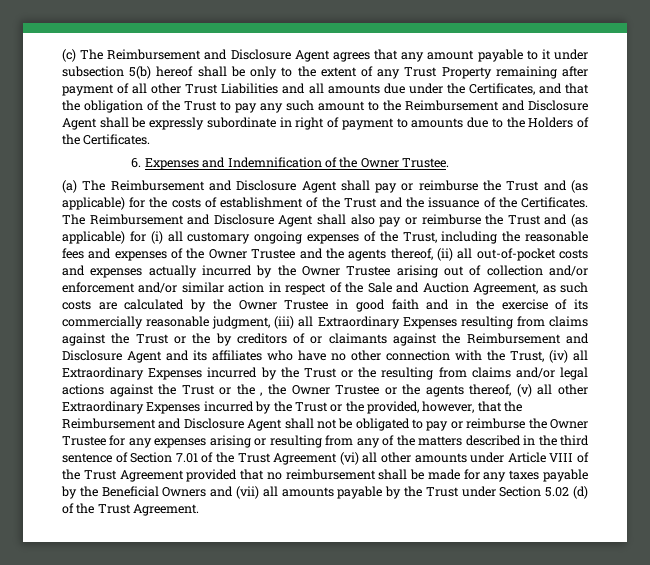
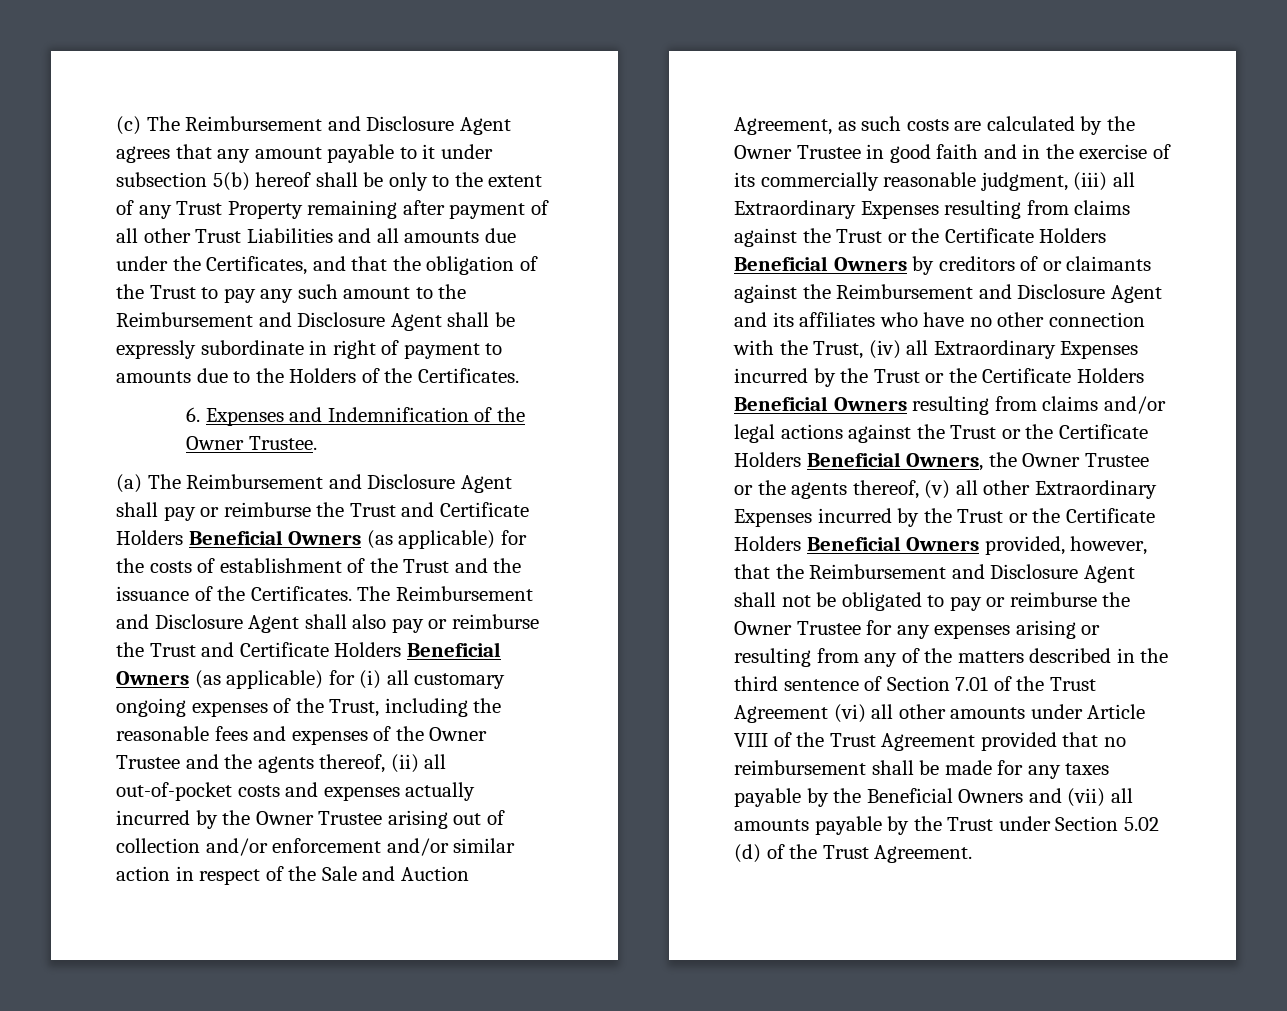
- (a) The Reimbursement and Disclosure Agent shall pay or reimburse the Trust and (as applicable) for the costs of establishment of the Trust and the issuance of the Certificates.
+ (a) The Reimbursement and Disclosure Agent shall pay or reimburse the Trust and Certificate Holders Beneficial Owners (as applicable) for the costs of establishment of the Trust and the issuance of the Certificates.
- The Reimbursement and Disclosure Agent shall also pay or reimburse the Trust and (as applicable) for (i) all customary ongoing expenses of the Trust, including the reasonable fees and expenses of the Owner Trustee and the agents thereof, (ii) all out-of-pocket costs and expenses actually incurred by the Owner Trustee arising out of collection and/or enforcement and/or similar action in respect of the Sale and Auction Agreement, as such costs are calculated by the Owner Trustee in good faith and in the exercise of its commercially reasonable judgment, (iii) all Extraordinary Expenses resulting from claims against the Trust or the by creditors of or claimants against the Reimbursement and Disclosure Agent and its affiliates who have no other connection with the Trust, (iv) all Extraordinary Expenses incurred by the Trust or the resulting from claims and/or legal actions against the Trust or the , the Owner Trustee or the agents thereof, (v) all other Extraordinary Expenses incurred by the Trust or the provided, however, that the Reimbursement and Disclosure Agent shall not be obligated to pay or reimburse the Owner Trustee for any expenses arising or resulting from any of the matters described in the third sentence of Section 7.01 of the Trust Agreement (vi) all other amounts under Article VIII of the Trust Agreement provided that no reimbursement shall be made for any taxes payable by the Beneficial Owners and (vii) all amounts payable by the Trust under Section 5.02 (d) of the Trust Agreement.
+ The Reimbursement and Disclosure Agent shall also pay or reimburse the Trust and Certificate Holders Beneficial Owners (as applicable) for (i) all customary ongoing expenses of the Trust, including the reasonable fees and expenses of the Owner Trustee and the agents thereof, (ii) all out-of-pocket costs and expenses actually incurred by the Owner Trustee arising out of collection and/or enforcement and/or similar action in respect of the Sale and Auction Agreement, as such costs are calculated by the Owner Trustee in good faith and in the exercise of its commercially reasonable judgment, (iii) all Extraordinary Expenses resulting from claims against the Trust or the Certificate Holders Beneficial Owners by creditors of or claimants against the Reimbursement and Disclosure Agent and its affiliates who have no other connection with the Trust, (iv) all Extraordinary Expenses incurred by the Trust or the Certificate Holders Beneficial Owners resulting from claims and/or legal actions against the Trust or the Certificate Holders Beneficial Owners, the Owner Trustee or the agents thereof, (v) all other Extraordinary Expenses incurred by the Trust or the Certificate Holders Beneficial Owners provided, however, that the Reimbursement and Disclosure Agent shall not be obligated to pay or reimburse the Owner Trustee for any expenses arising or resulting from any of the matters described in the third sentence of Section 7.01 of the Trust Agreement (vi) all other amounts under Article VIII of the Trust Agreement provided that no reimbursement shall be made for any taxes payable by the Beneficial Owners and (vii) all amounts payable by the Trust under Section 5.02 (d) of the Trust Agreement.

